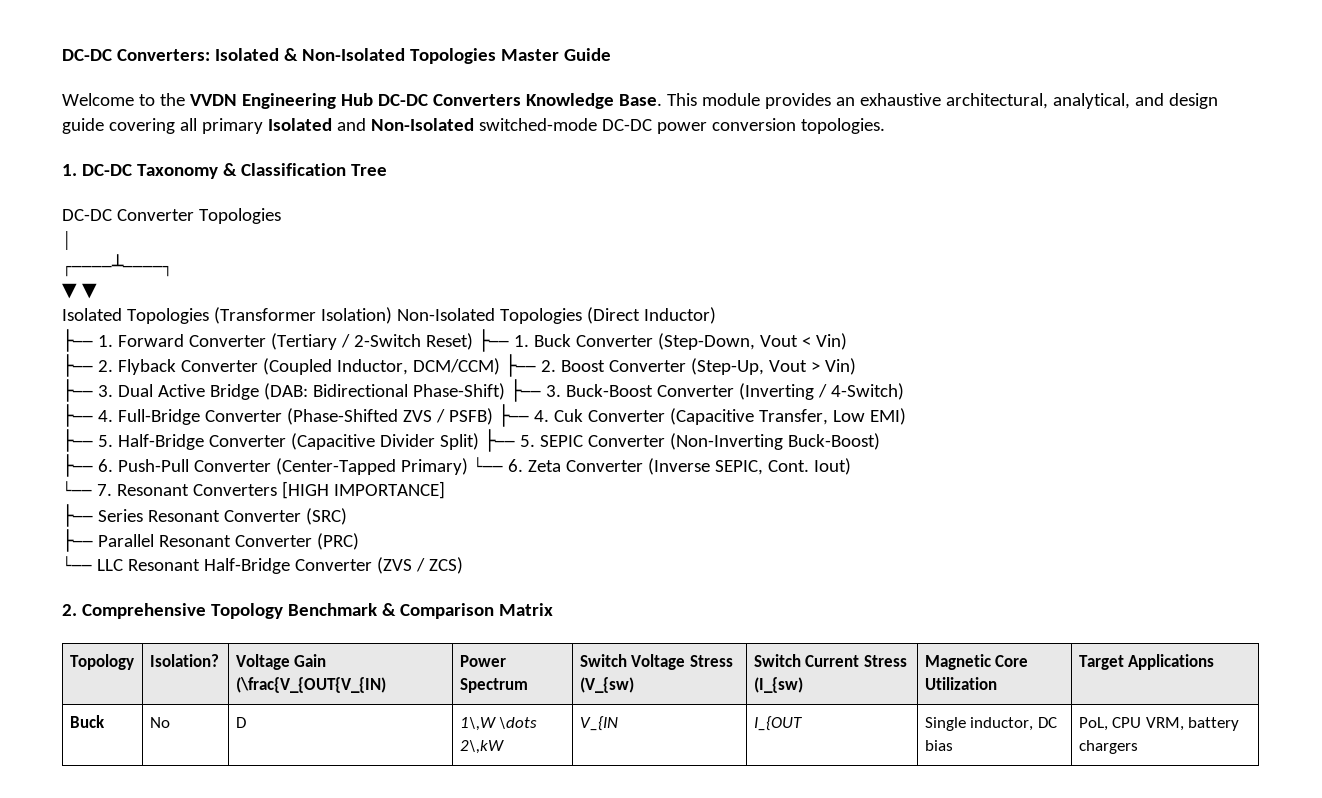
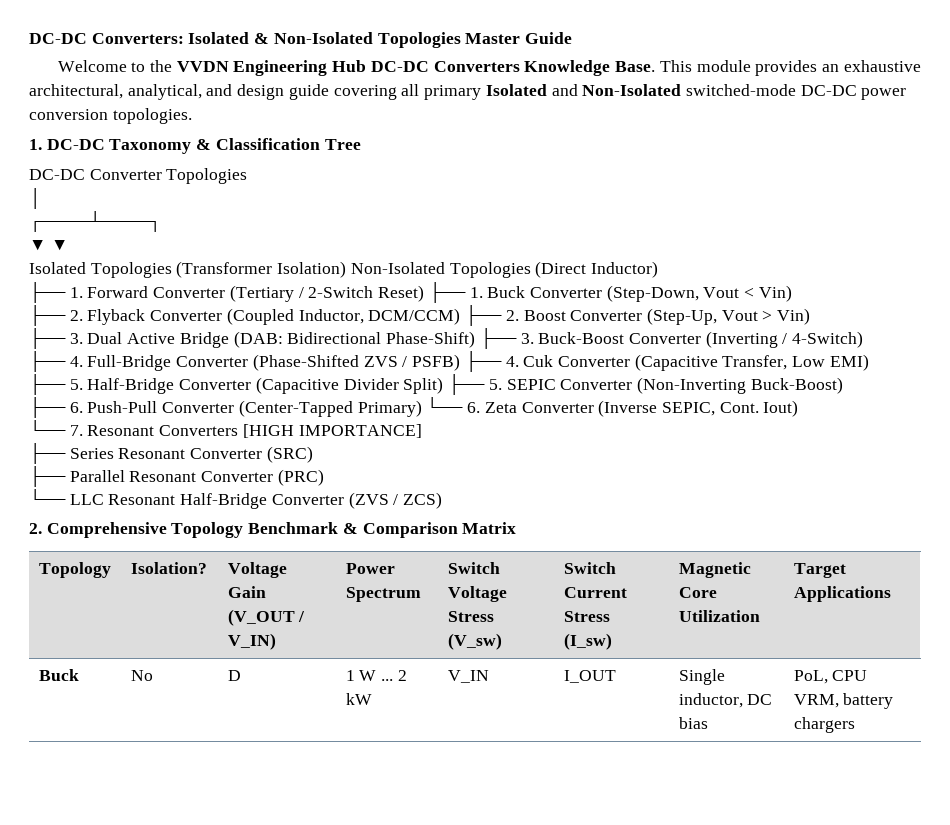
- Topology | Isolation? | Voltage Gain (\frac{V_{OUT{V_{IN) | Power Spectrum | Switch Voltage Stress (V_{sw) | Switch Current Stress (I_{sw) | Magnetic Core Utilization | Target Applications
+ Topology | Isolation? | Voltage Gain (V_OUT / V_IN) | Power Spectrum | Switch Voltage Stress (V_sw) | Switch Current Stress (I_sw) | Magnetic Core Utilization | Target Applications
- Buck | No | D | 1\,W \dots 2\,kW | V_{IN | I_{OUT | Single inductor, DC bias | PoL, CPU VRM, battery chargers
+ Buck | No | D | 1 W ... 2 kW | V_IN | I_OUT | Single inductor, DC bias | PoL, CPU VRM, battery chargers

